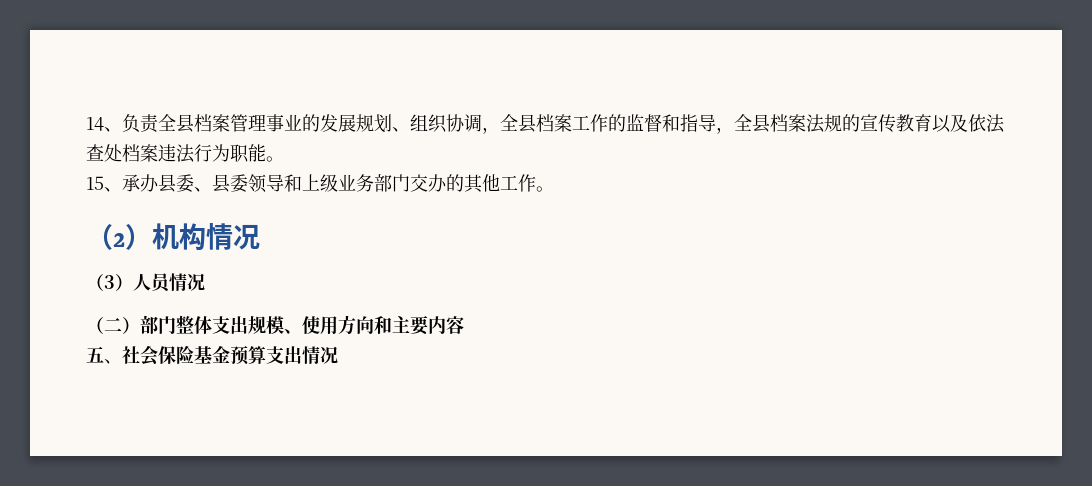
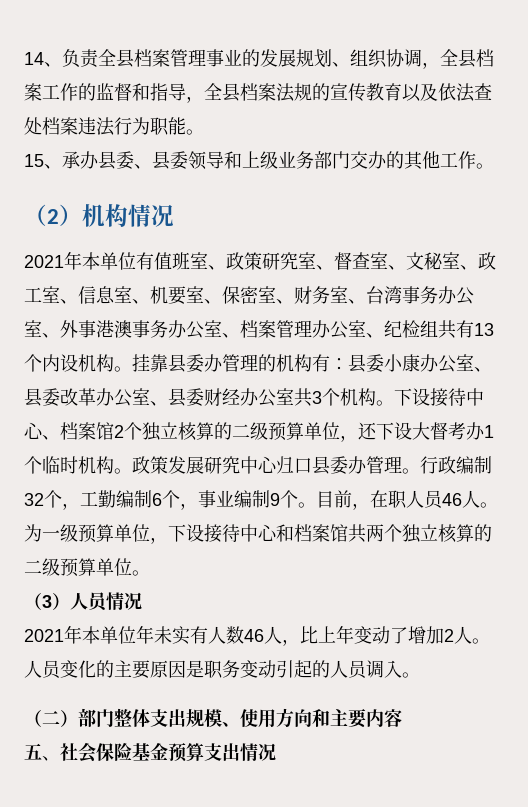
+ 2021年本单位有值班室、政策研究室、督查室、文秘室、政工室、信息室、机要室、保密室、财务室、台湾事务办公室、外事港澳事务办公室、档案管理办公室、纪检组共有13个内设机构。挂靠县委办管理的机构有：县委小康办公室、县委改革办公室、县委财经办公室共3个机构。下设接待中心、档案馆2个独立核算的二级预算单位，还下设大督考办1个临时机构。政策发展研究中心归口县委办管理。行政编制32个，工勤编制6个，事业编制9个。目前，在职人员46人。为一级预算单位，下设接待中心和档案馆共两个独立核算的二级预算单位。
  （3）人员情况
+ 2021年本单位年未实有人数46人，比上年变动了增加2人。人员变化的主要原因是职务变动引起的人员调入。

